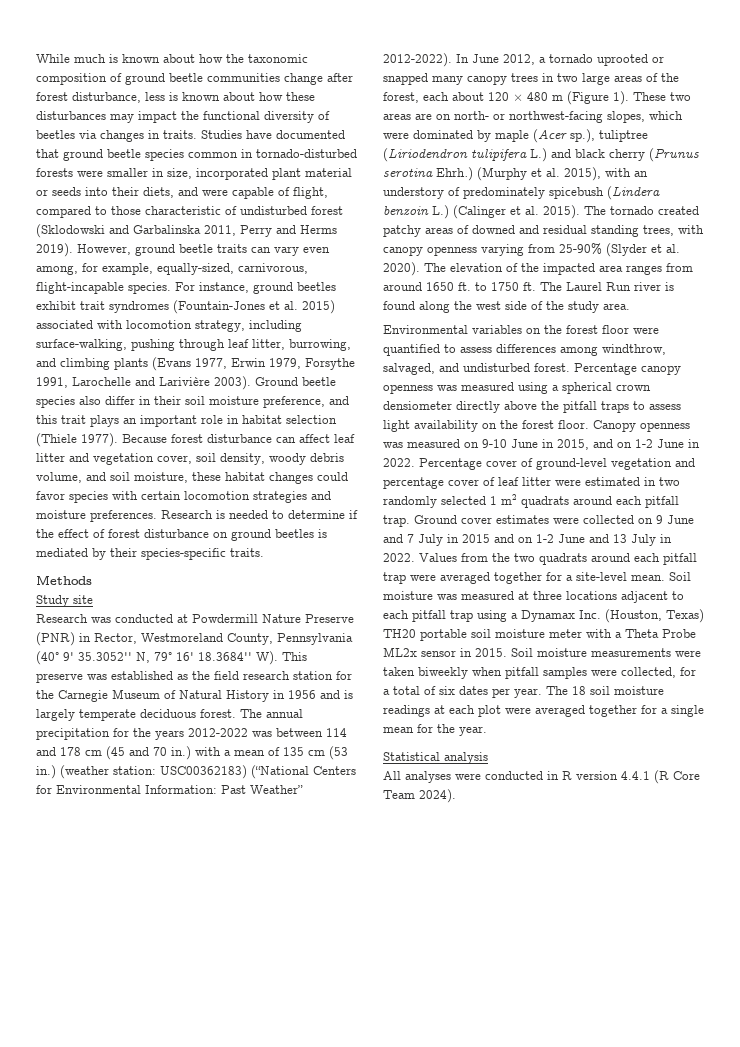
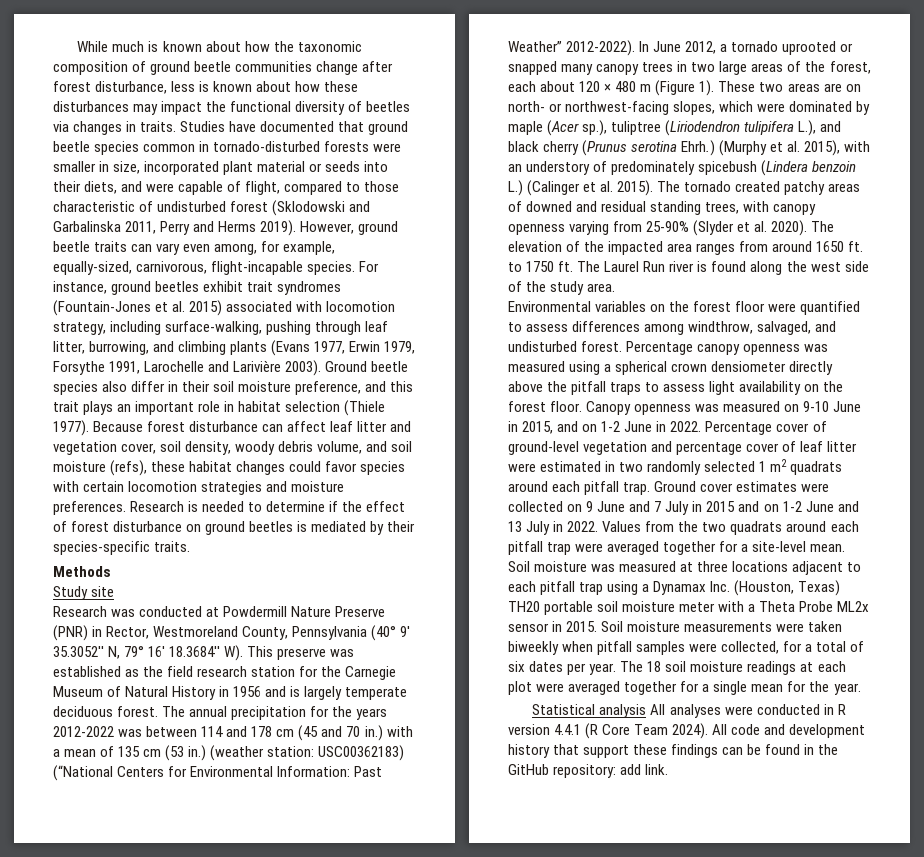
- Because forest disturbance can affect leaf litter and vegetation cover, soil density, woody debris volume, and soil moisture, these habitat changes could favor species with certain locomotion strategies and moisture preferences.
+ Because forest disturbance can affect leaf litter and vegetation cover, soil density, woody debris volume, and soil moisture (refs), these habitat changes could favor species with certain locomotion strategies and moisture preferences.
- These two areas are on north- or northwest-facing slopes, which were dominated by maple (Acer sp.), tuliptree (Liriodendron tulipifera L.) and black cherry (Prunus serotina Ehrh.)
+ These two areas are on north- or northwest-facing slopes, which were dominated by maple (Acer sp.), tuliptree (Liriodendron tulipifera L.), and black cherry (Prunus serotina Ehrh.)
- Statistical analysis
- All analyses were conducted in R version 4.4.1 (R Core Team 2024).
+ Statistical analysis All analyses were conducted in R version 4.4.1 (R Core Team 2024).
+ All code and development history that support these findings can be found in the GitHub repository: add link.

